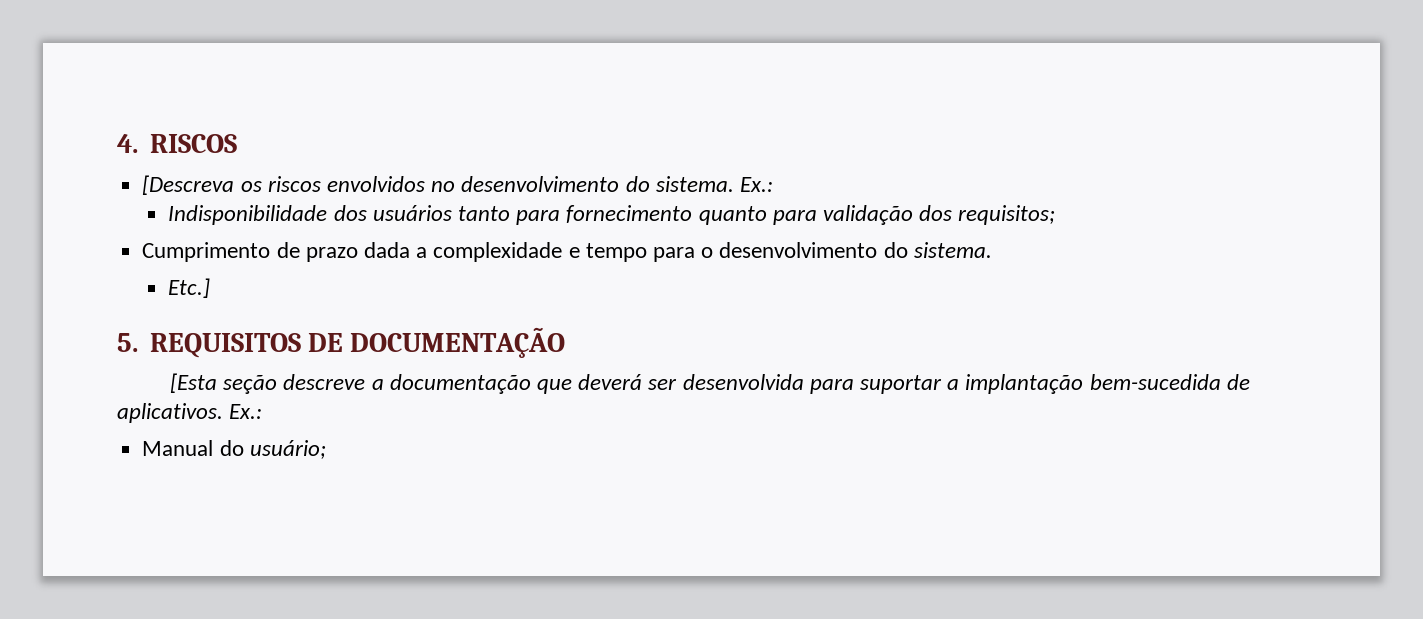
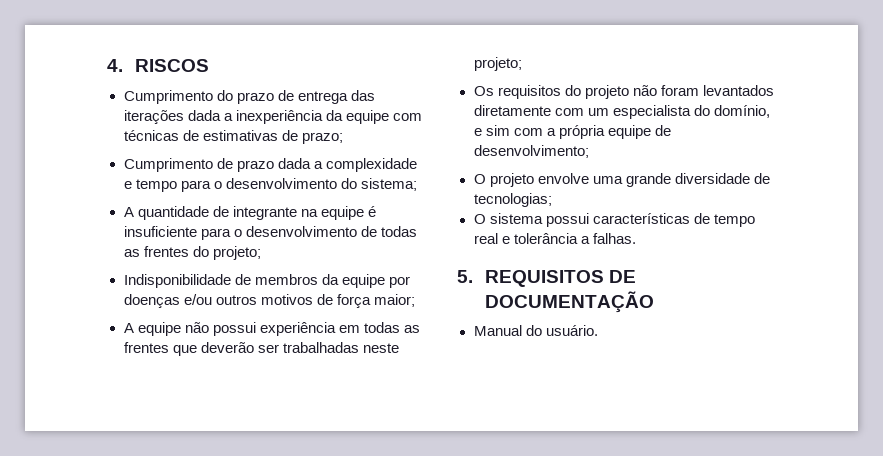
- [Descreva os riscos envolvidos no desenvolvimento do sistema. Ex.:
- Indisponibilidade dos usuários tanto para fornecimento quanto para validação dos requisitos;
+ Cumprimento do prazo de entrega das iterações dada a inexperiência da equipe com técnicas de estimativas de prazo;
- Cumprimento de prazo dada a complexidade e tempo para o desenvolvimento do sistema.
- Etc.]
+ Cumprimento de prazo dada a complexidade e tempo para o desenvolvimento do sistema;
+ A quantidade de integrante na equipe é insuficiente para o desenvolvimento de todas as frentes do projeto;
+ Indisponibilidade de membros da equipe por doenças e/ou outros motivos de força maior;
+ A equipe não possui experiência em todas as frentes que deverão ser trabalhadas neste projeto;
+ Os requisitos do projeto não foram levantados diretamente com um especialista do domínio, e sim com a própria equipe de desenvolvimento;
+ O projeto envolve uma grande diversidade de tecnologias;
+ O sistema possui características de tempo real e tolerância a falhas.
  5. REQUISITOS DE DOCUMENTAÇÃO
- [Esta seção descreve a documentação que deverá ser desenvolvida para suportar a implantação bem-sucedida de aplicativos. Ex.:
- Manual do usuário;
+ Manual do usuário.

